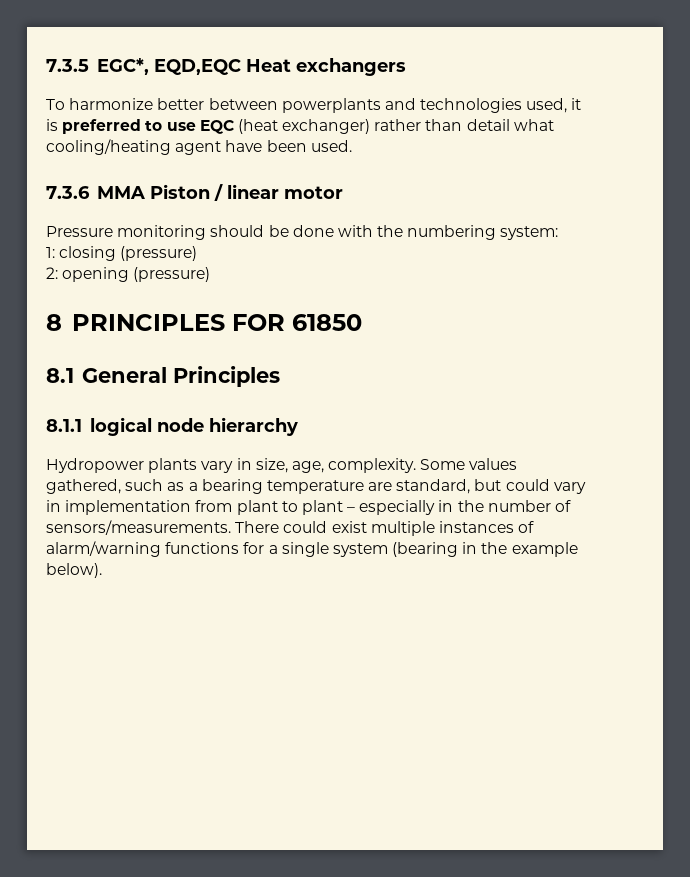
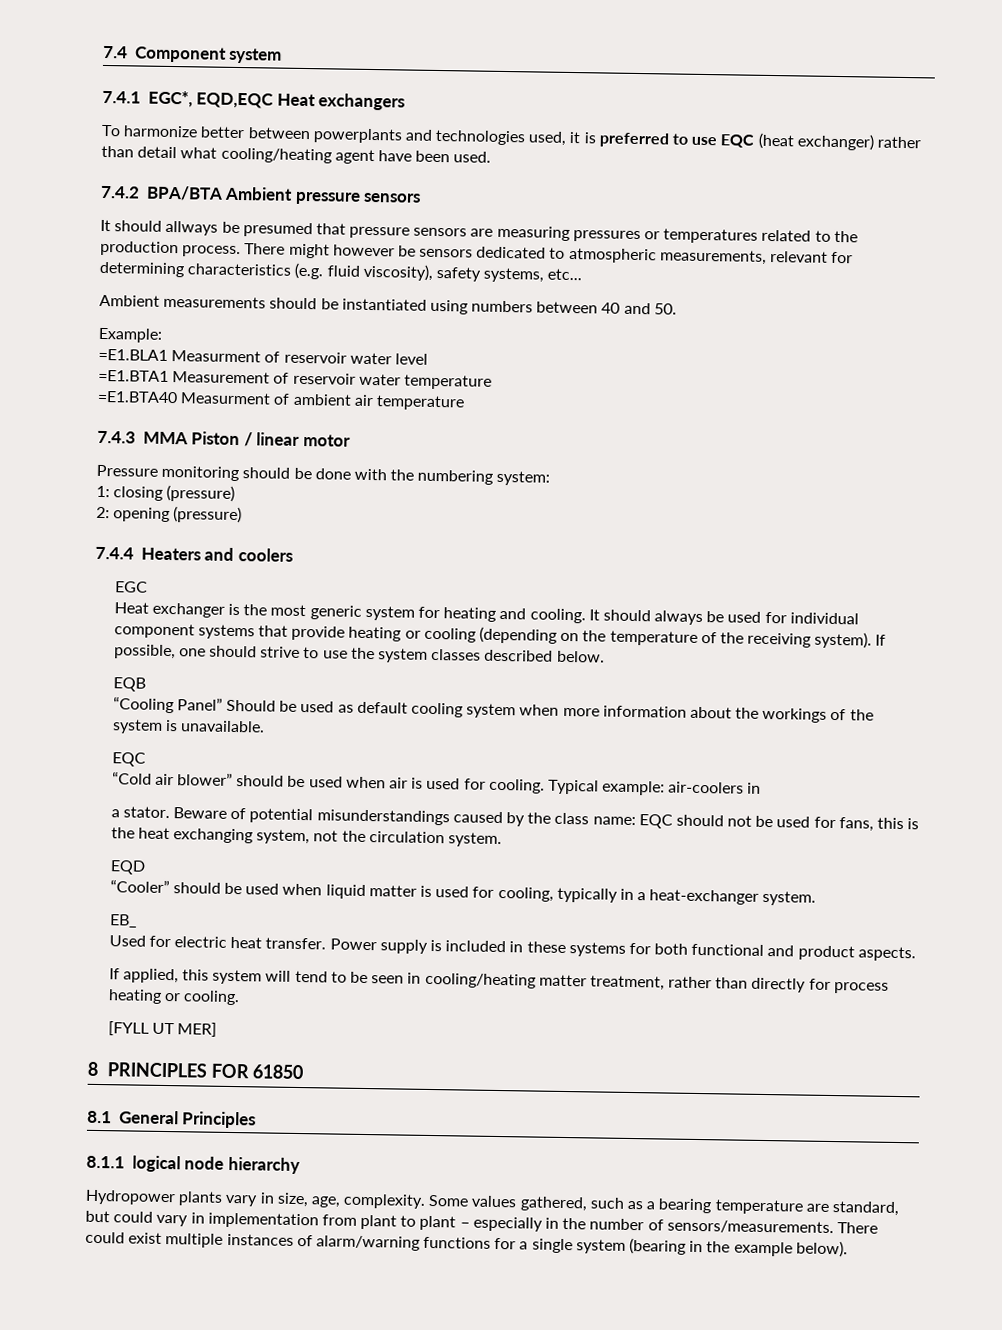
- 7.3.5 EGC*, EQD,EQC Heat exchangers
+ 7.4 Component system
+ 7.4.1 EGC*, EQD,EQC Heat exchangers
- 7.3.6 MMA Piston / linear motor
+ 7.4.2 BPA/BTA Ambient pressure sensors
+ It should allways be presumed that pressure sensors are measuring pressures or temperatures related to the production process. There might however be sensors dedicated to atmospheric measurements, relevant for determining characteristics (e.g. fluid viscosity), safety systems, etc...
+ Ambient measurements should be instantiated using numbers between 40 and 50.
+ Example:
+ =E1.BLA1 Measurment of reservoir water level
+ =E1.BTA1 Measurement of reservoir water temperature
+ =E1.BTA40 Measurment of ambient air temperature
+ 7.4.3 MMA Piston / linear motor
+ 7.4.4 Heaters and coolers
+ EGC
+ Heat exchanger is the most generic system for heating and cooling. It should always be used for individual component systems that provide heating or cooling (depending on the temperature of the receiving system). If possible, one should strive to use the system classes described below.
+ EQB
+ “Cooling Panel” Should be used as default cooling system when more information about the workings of the system is unavailable.
+ EQC
+ “Cold air blower” should be used when air is used for cooling. Typical example: air-coolers in
+ a stator. Beware of potential misunderstandings caused by the class name: EQC should not be used for fans, this is the heat exchanging system, not the circulation system.
+ EQD
+ “Cooler” should be used when liquid matter is used for cooling, typically in a heat-exchanger system.
+ EB_
+ Used for electric heat transfer. Power supply is included in these systems for both functional and product aspects.
+ If applied, this system will tend to be seen in cooling/heating matter treatment, rather than directly for process heating or cooling.
+ [FYLL UT MER]

